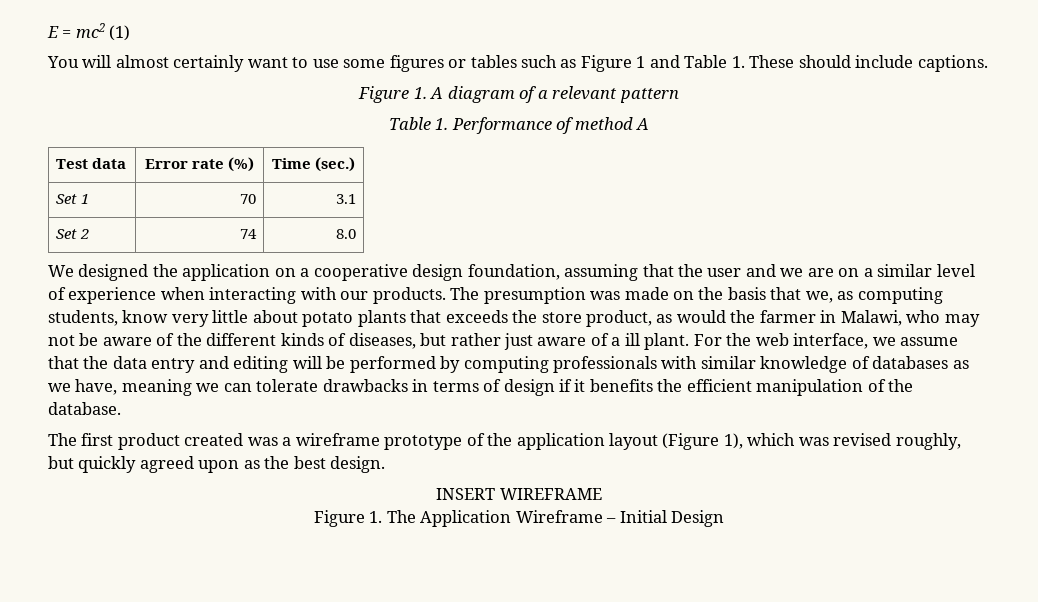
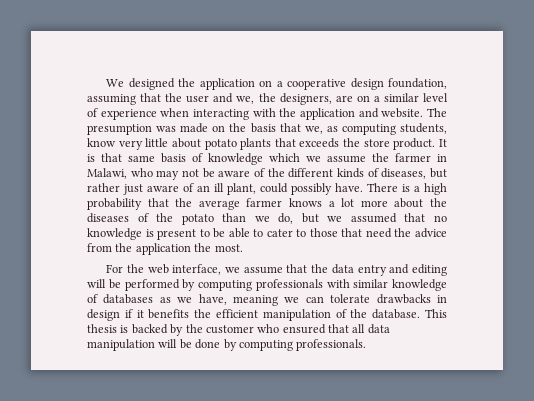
- E = mc2 (1)
- You will almost certainly want to use some figures or tables such as Figure 1 and Table 1. These should include captions.
- Figure 1. A diagram of a relevant pattern
- Table 1. Performance of method A
- Test data | Error rate (%) | Time (sec.)
- Set 1 | 70 | 3.1
- Set 2 | 74 | 8.0
- We designed the application on a cooperative design foundation, assuming that the user and we are on a similar level of experience when interacting with our products.
+ We designed the application on a cooperative design foundation, assuming that the user and we, the designers, are on a similar level of experience when interacting with the application and website.
- The presumption was made on the basis that we, as computing students, know very little about potato plants that exceeds the store product, as would the farmer in Malawi, who may not be aware of the different kinds of diseases, but rather just aware of a ill plant. For the web interface, we assume that the data entry and editing will be performed by computing professionals with similar knowledge of databases as we have, meaning we can tolerate drawbacks in terms of design if it benefits the efficient manipulation of the database.
- The first product created was a wireframe prototype of the application layout (Figure 1), which was revised roughly, but quickly agreed upon as the best design.
- INSERT WIREFRAME
- Figure 1. The Application Wireframe – Initial Design
+ The presumption was made on the basis that we, as computing students, know very little about potato plants that exceeds the store product. It is that same basis of knowledge which we assume the farmer in Malawi, who may not be aware of the different kinds of diseases, but rather just aware of an ill plant, could possibly have. There is a high probability that the average farmer knows a lot more about the diseases of the potato than we do, but we assumed that no knowledge is present to be able to cater to those that need the advice from the application the most.
+ For the web interface, we assume that the data entry and editing will be performed by computing professionals with similar knowledge of databases as we have, meaning we can tolerate drawbacks in design if it benefits the efficient manipulation of the database. This thesis is backed by the customer who ensured that all data manipulation will be done by computing professionals.

